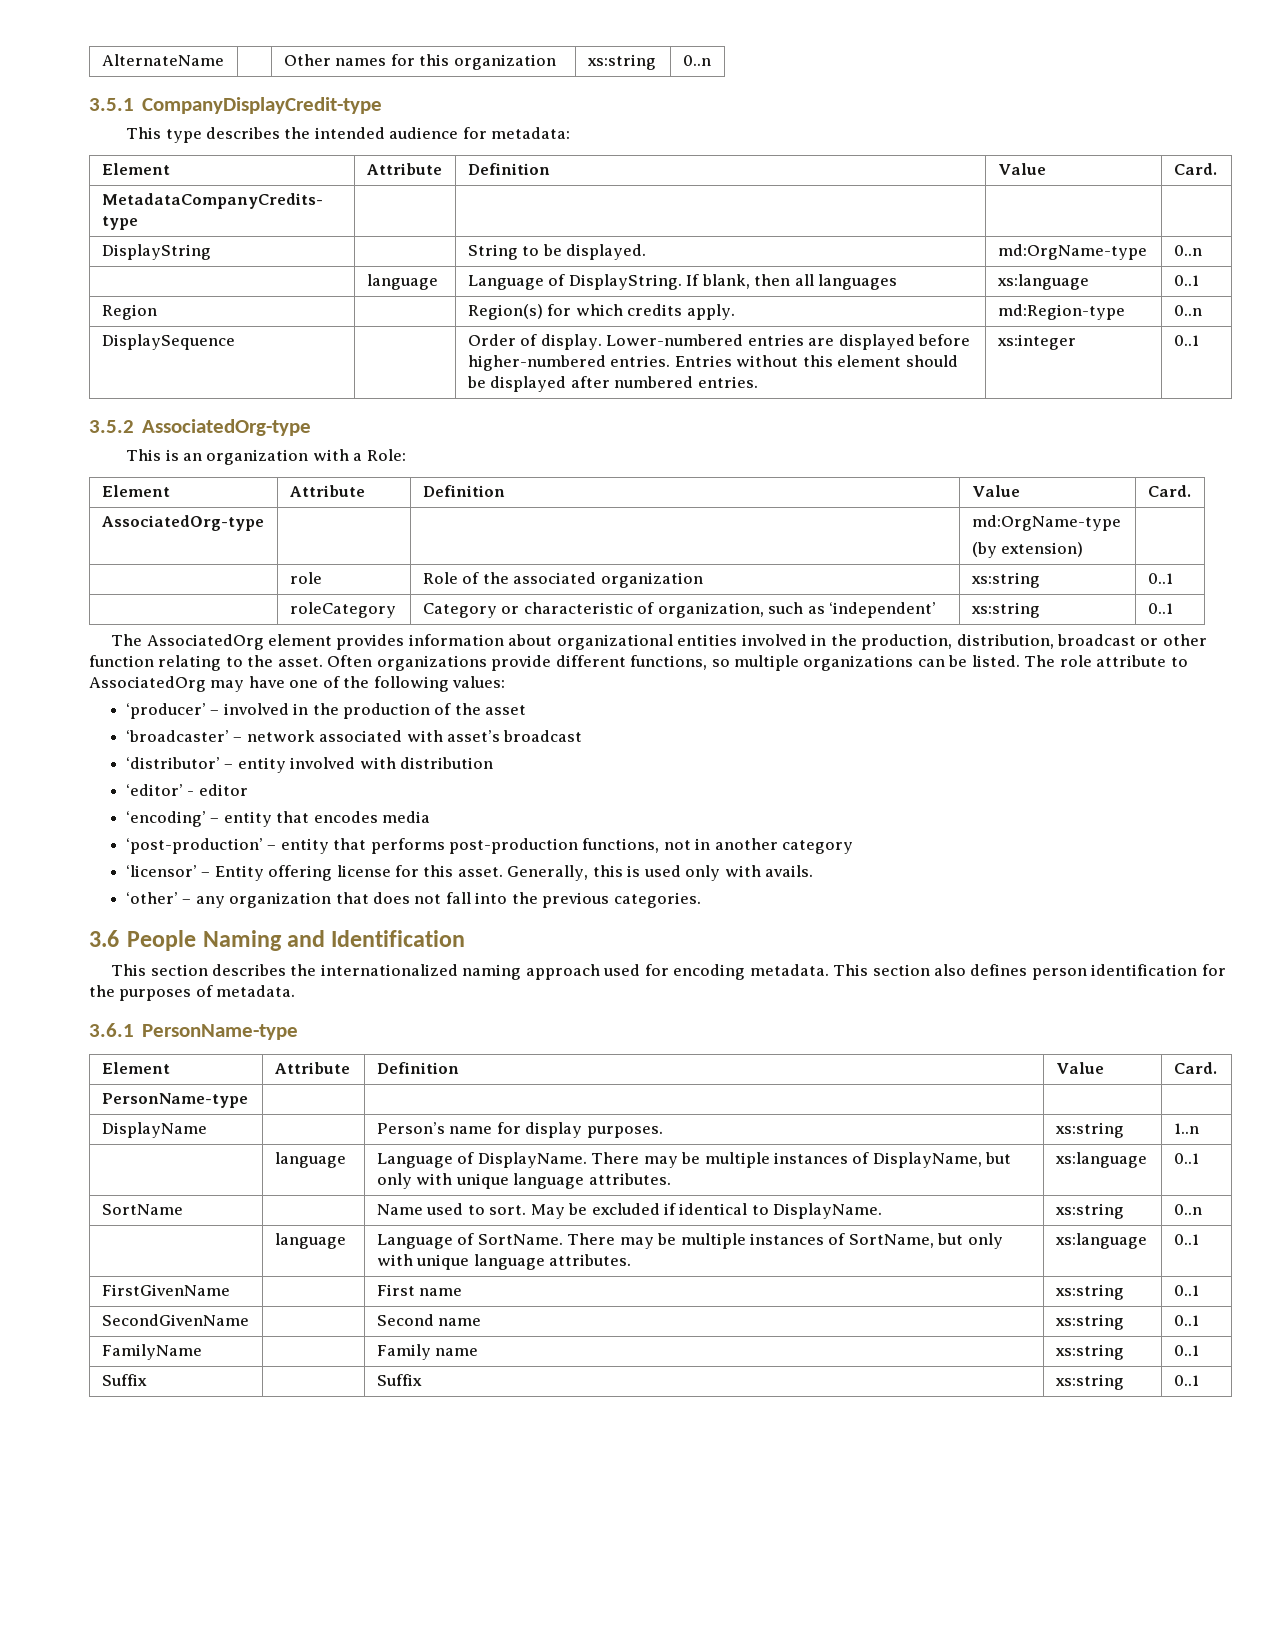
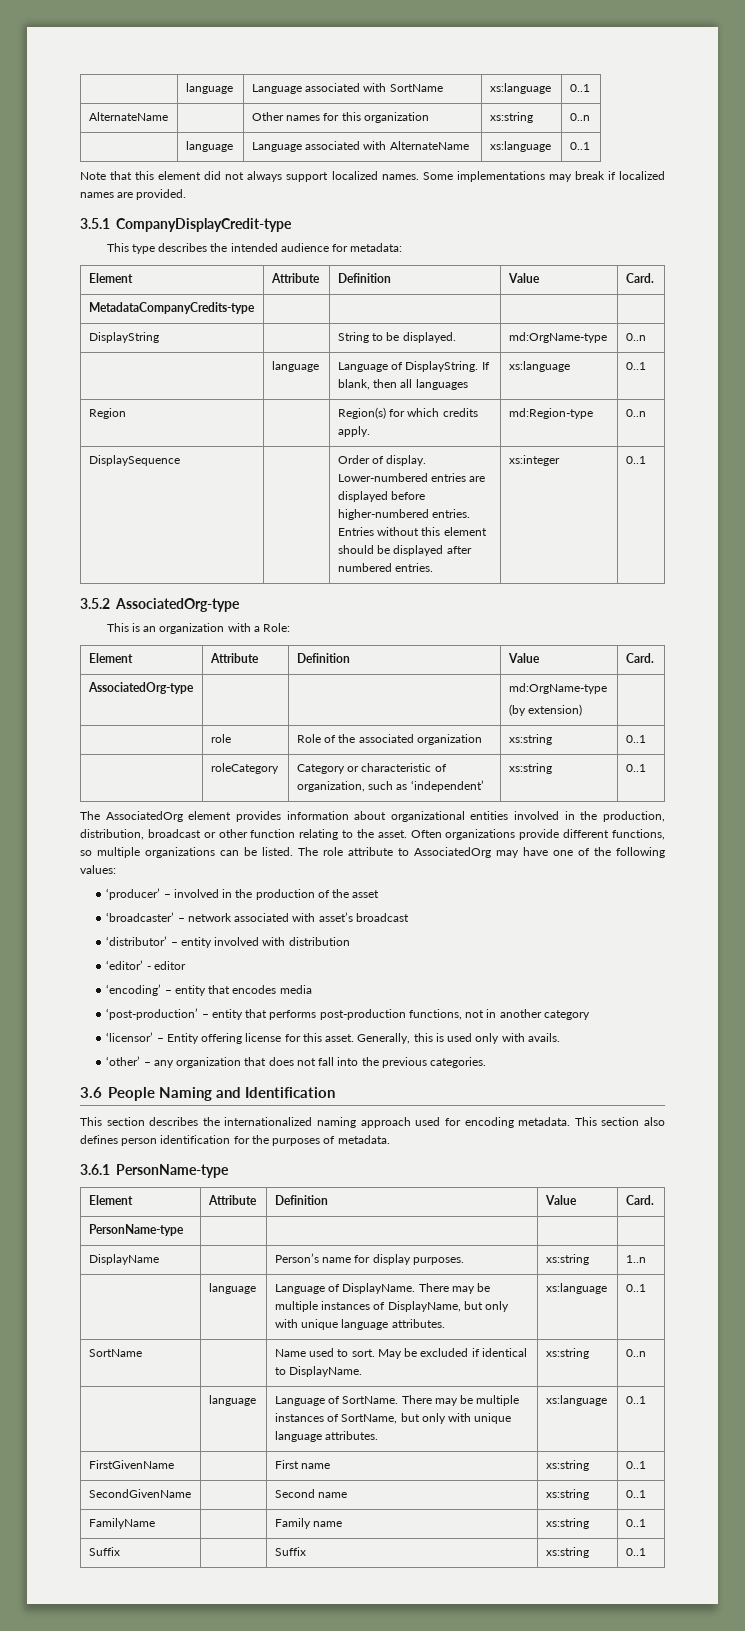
+ | language | Language associated with SortName | xs:language | 0..1
+ | language | Language associated with AlternateName | xs:language | 0..1
+ Note that this element did not always support localized names. Some implementations may break if localized names are provided.

